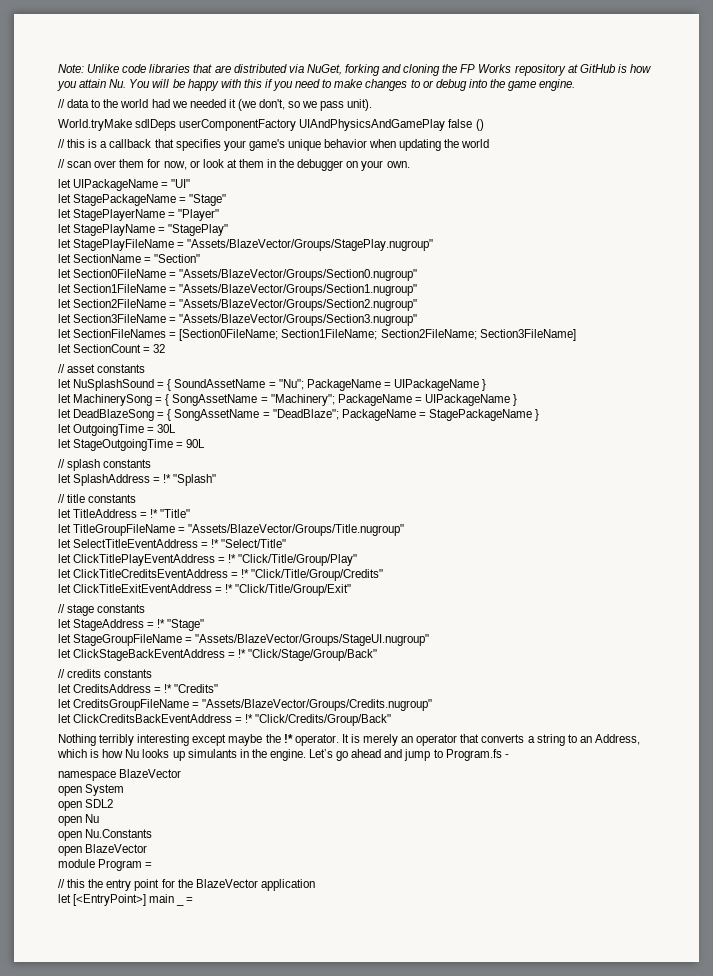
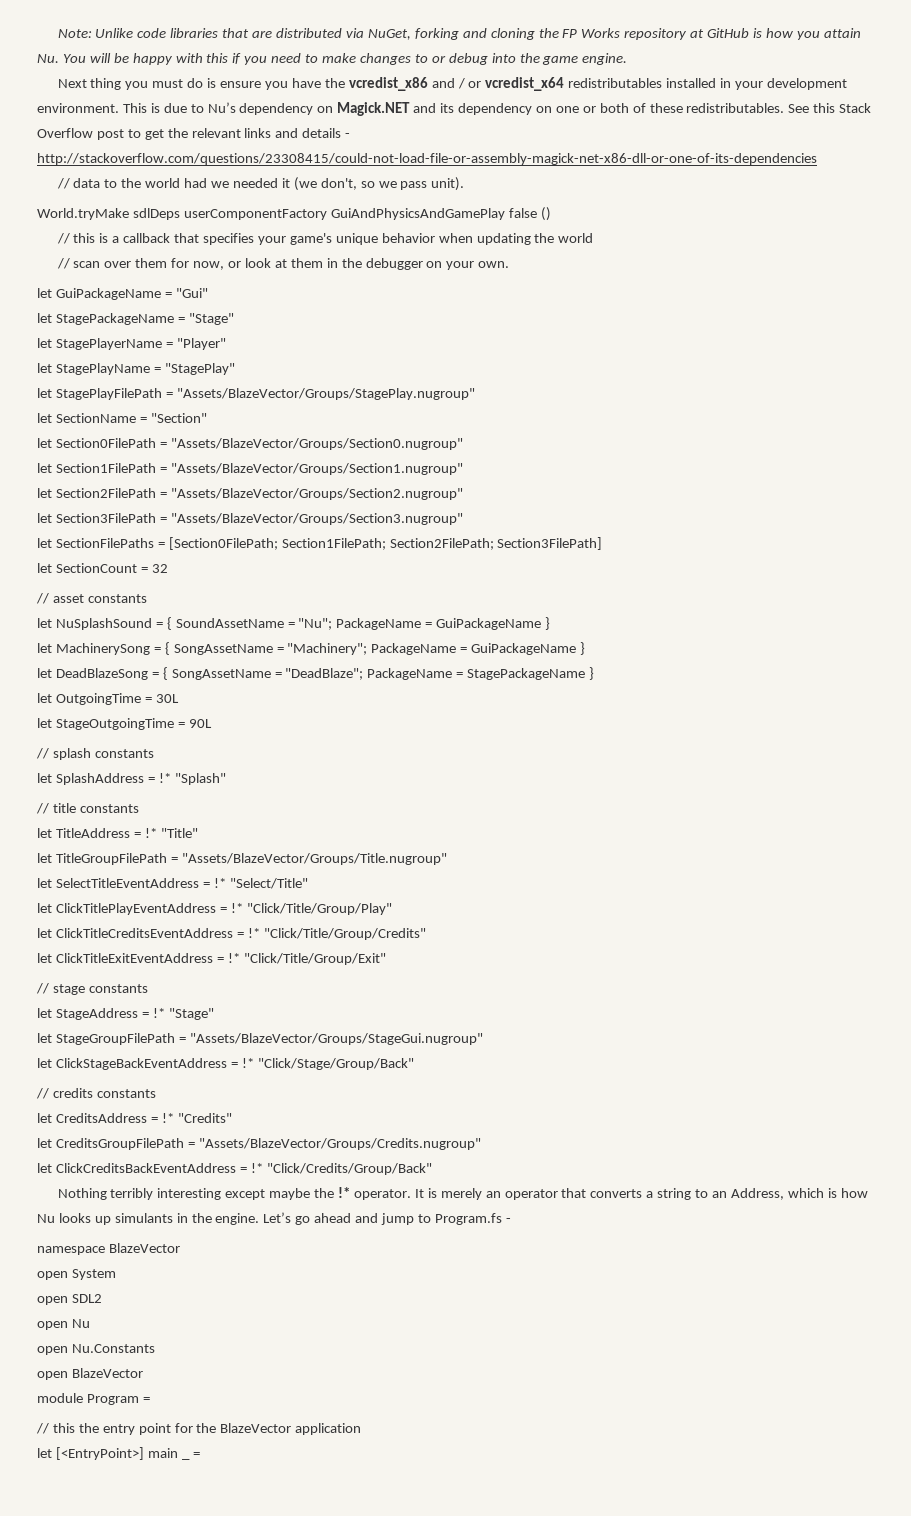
+ Next thing you must do is ensure you have the vcredist_x86 and / or vcredist_x64 redistributables installed in your development environment. This is due to Nu’s dependency on Magick.NET and its dependency on one or both of these redistributables. See this Stack Overflow post to get the relevant links and details - http://stackoverflow.com/questions/23308415/could-not-load-file-or-assembly-magick-net-x86-dll-or-one-of-its-dependencies
- World.tryMake sdlDeps userComponentFactory UIAndPhysicsAndGamePlay false ()
+ World.tryMake sdlDeps userComponentFactory GuiAndPhysicsAndGamePlay false ()
- let UIPackageName = "UI"
+ let GuiPackageName = "Gui"
- let StagePlayFileName = "Assets/BlazeVector/Groups/StagePlay.nugroup"
+ let StagePlayFilePath = "Assets/BlazeVector/Groups/StagePlay.nugroup"
- let Section0FileName = "Assets/BlazeVector/Groups/Section0.nugroup"
+ let Section0FilePath = "Assets/BlazeVector/Groups/Section0.nugroup"
- let Section1FileName = "Assets/BlazeVector/Groups/Section1.nugroup"
+ let Section1FilePath = "Assets/BlazeVector/Groups/Section1.nugroup"
- let Section2FileName = "Assets/BlazeVector/Groups/Section2.nugroup"
+ let Section2FilePath = "Assets/BlazeVector/Groups/Section2.nugroup"
- let Section3FileName = "Assets/BlazeVector/Groups/Section3.nugroup"
+ let Section3FilePath = "Assets/BlazeVector/Groups/Section3.nugroup"
- let SectionFileNames = [Section0FileName; Section1FileName; Section2FileName; Section3FileName]
+ let SectionFilePaths = [Section0FilePath; Section1FilePath; Section2FilePath; Section3FilePath]
- let NuSplashSound = { SoundAssetName = "Nu"; PackageName = UIPackageName }
+ let NuSplashSound = { SoundAssetName = "Nu"; PackageName = GuiPackageName }
- let MachinerySong = { SongAssetName = "Machinery"; PackageName = UIPackageName }
+ let MachinerySong = { SongAssetName = "Machinery"; PackageName = GuiPackageName }
- let TitleGroupFileName = "Assets/BlazeVector/Groups/Title.nugroup"
+ let TitleGroupFilePath = "Assets/BlazeVector/Groups/Title.nugroup"
- let StageGroupFileName = "Assets/BlazeVector/Groups/StageUI.nugroup"
+ let StageGroupFilePath = "Assets/BlazeVector/Groups/StageGui.nugroup"
- let CreditsGroupFileName = "Assets/BlazeVector/Groups/Credits.nugroup"
+ let CreditsGroupFilePath = "Assets/BlazeVector/Groups/Credits.nugroup"

